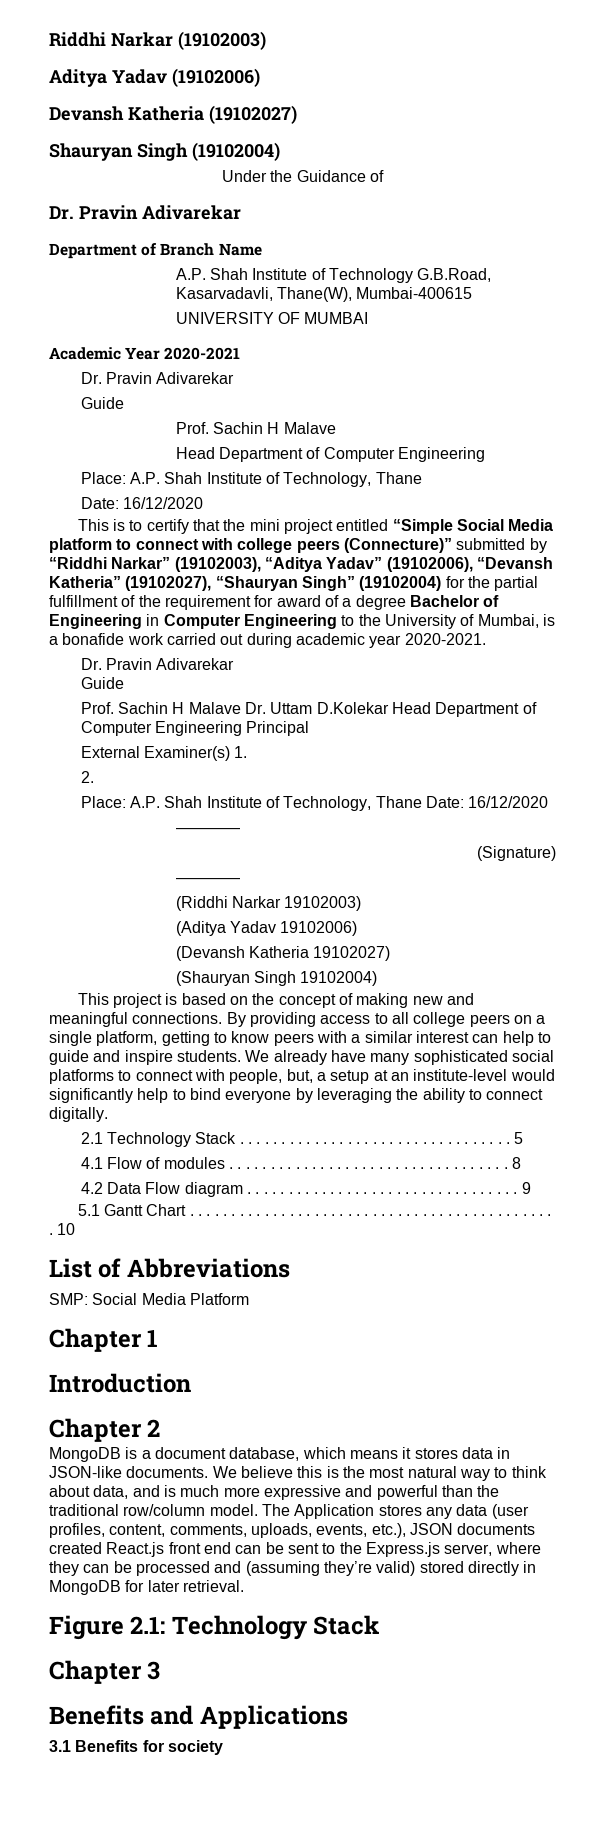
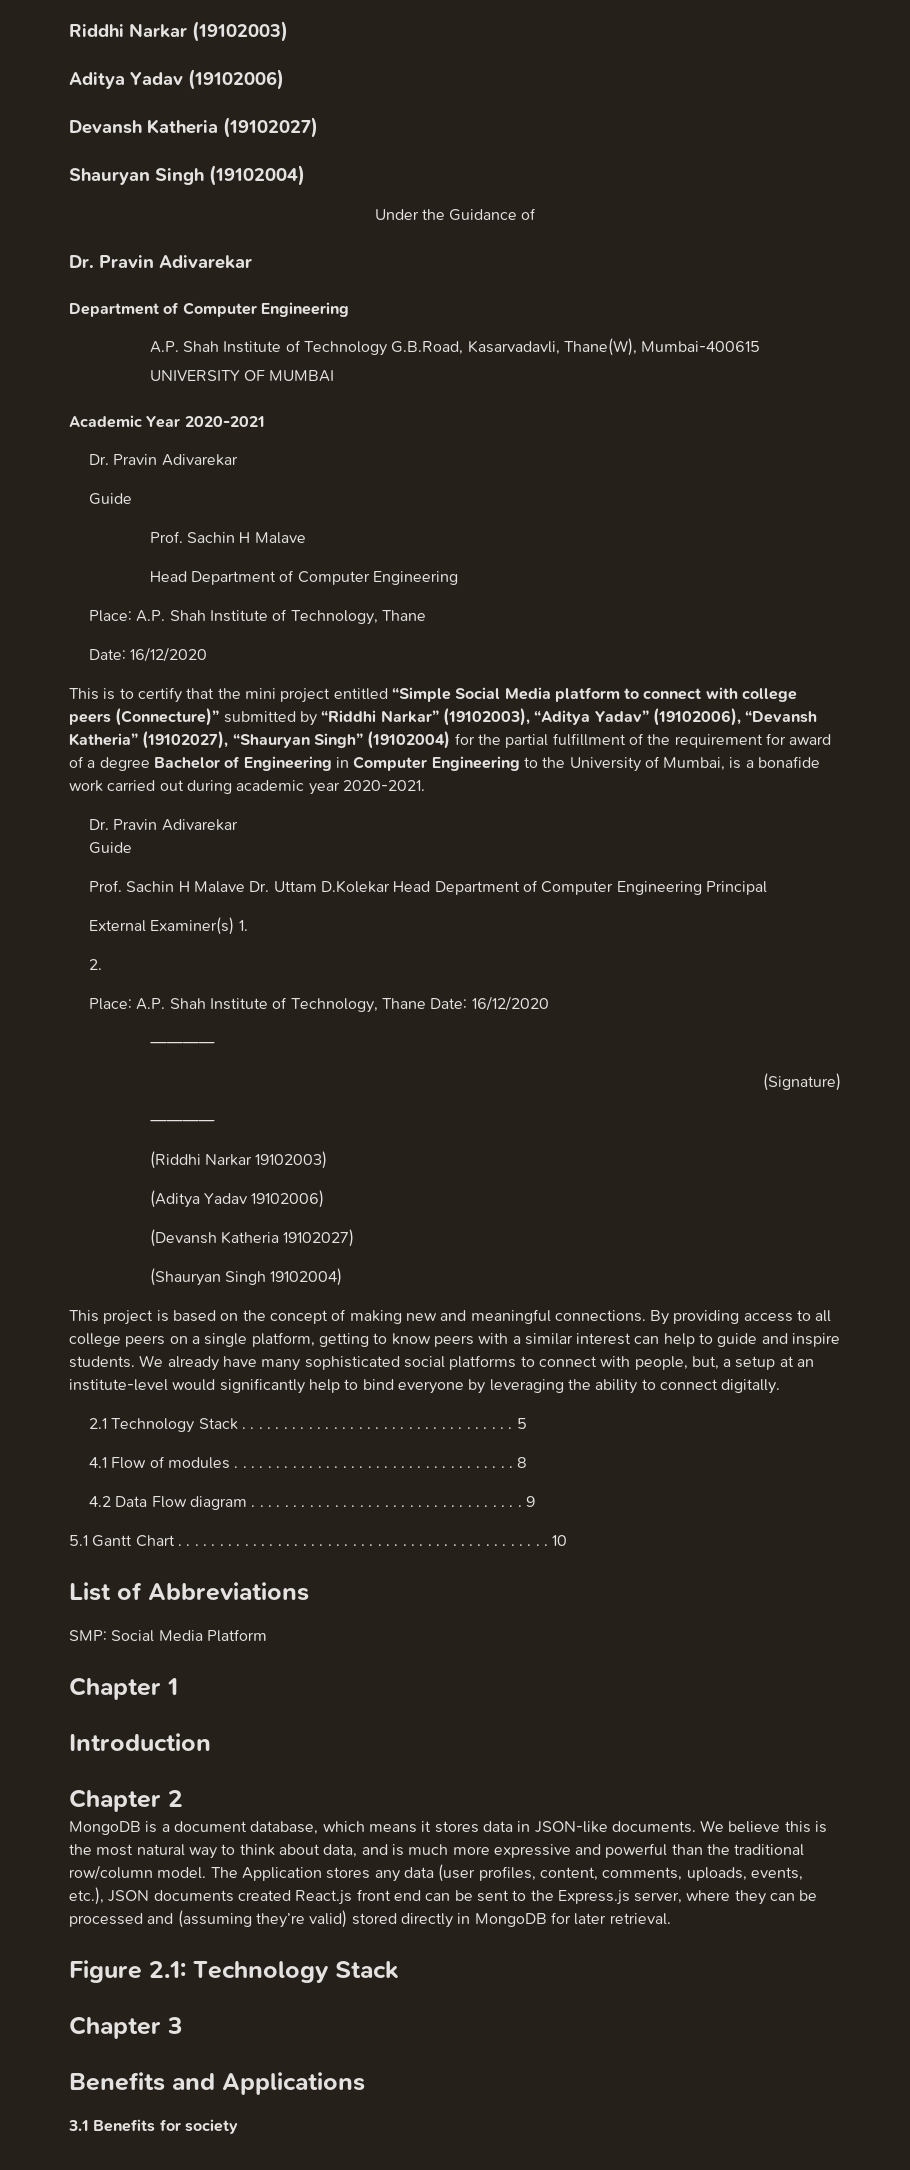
  Under the Guidance of
  Dr. Pravin Adivarekar
- Department of Branch Name
+ Department of Computer Engineering

